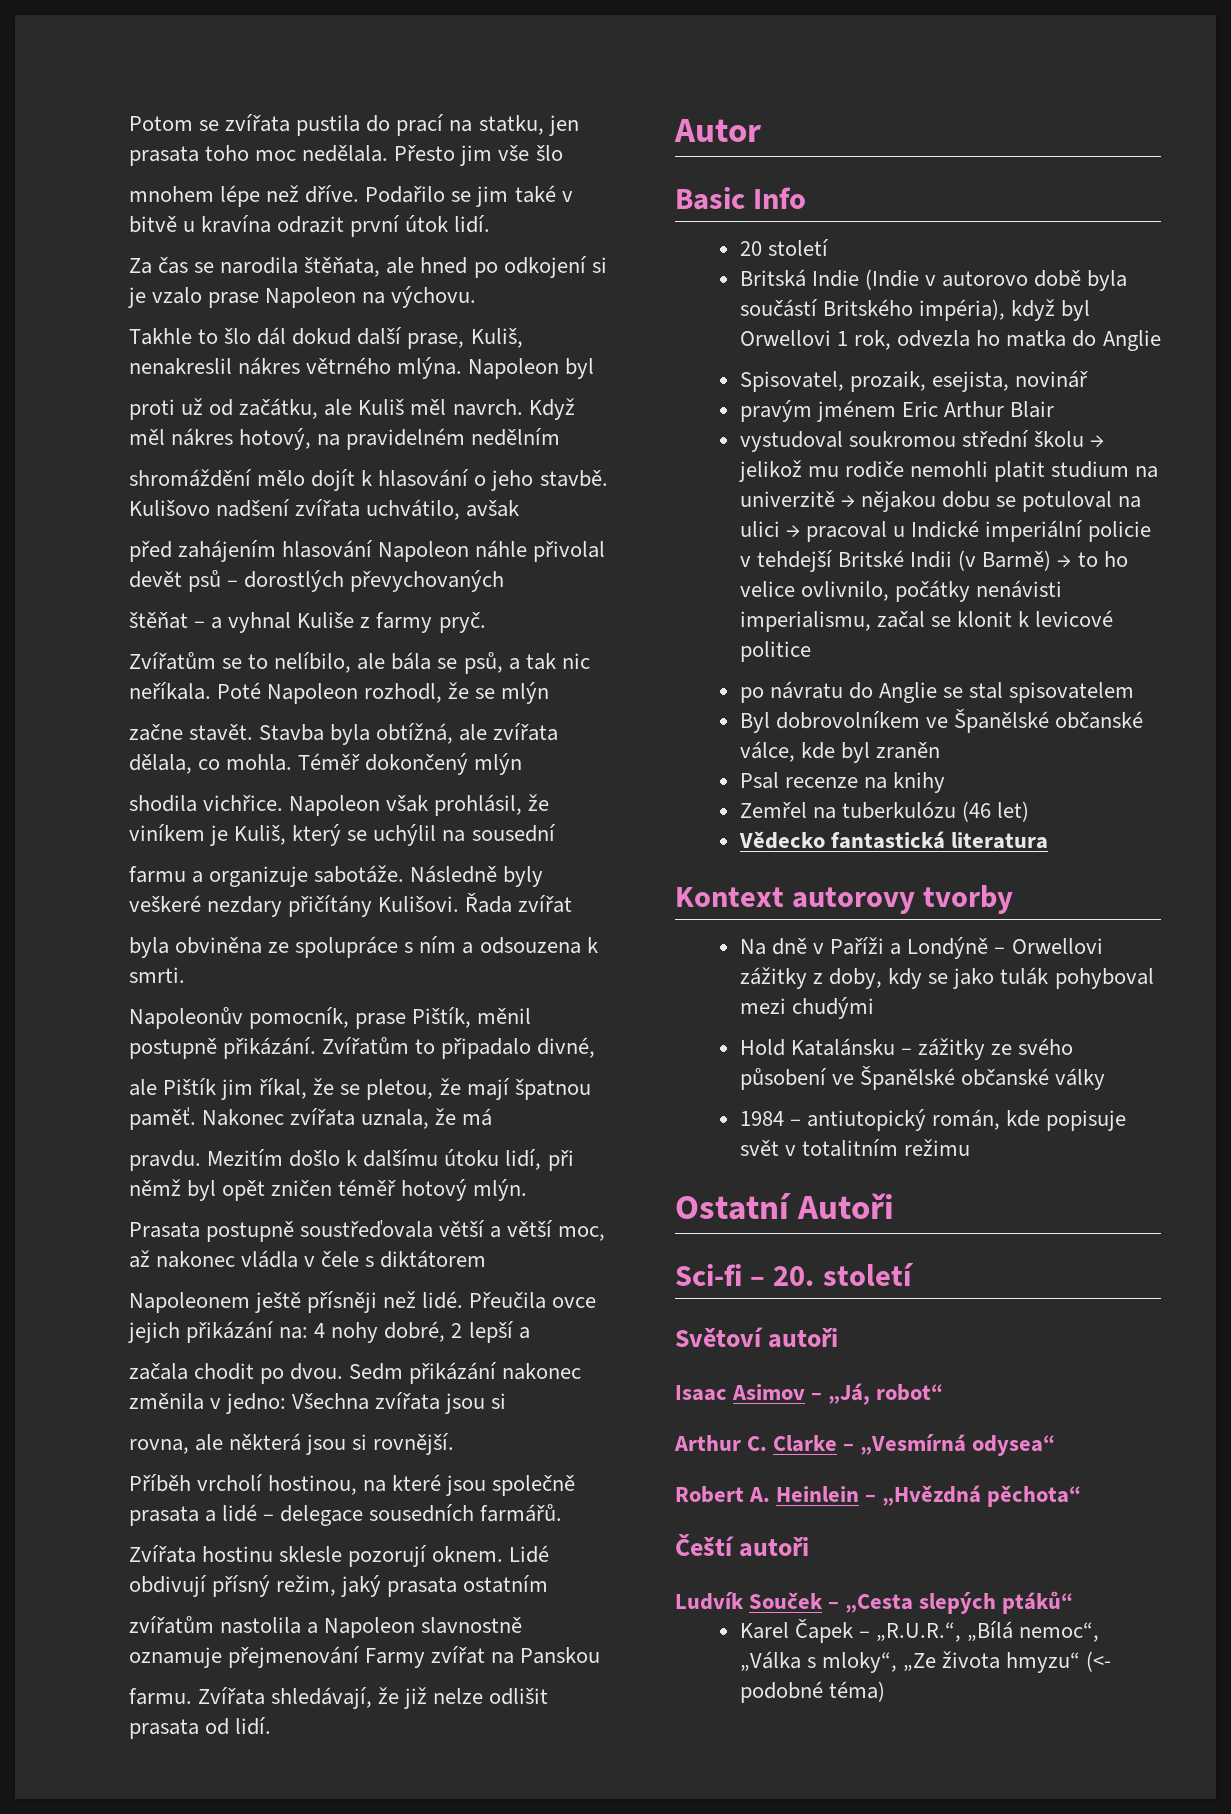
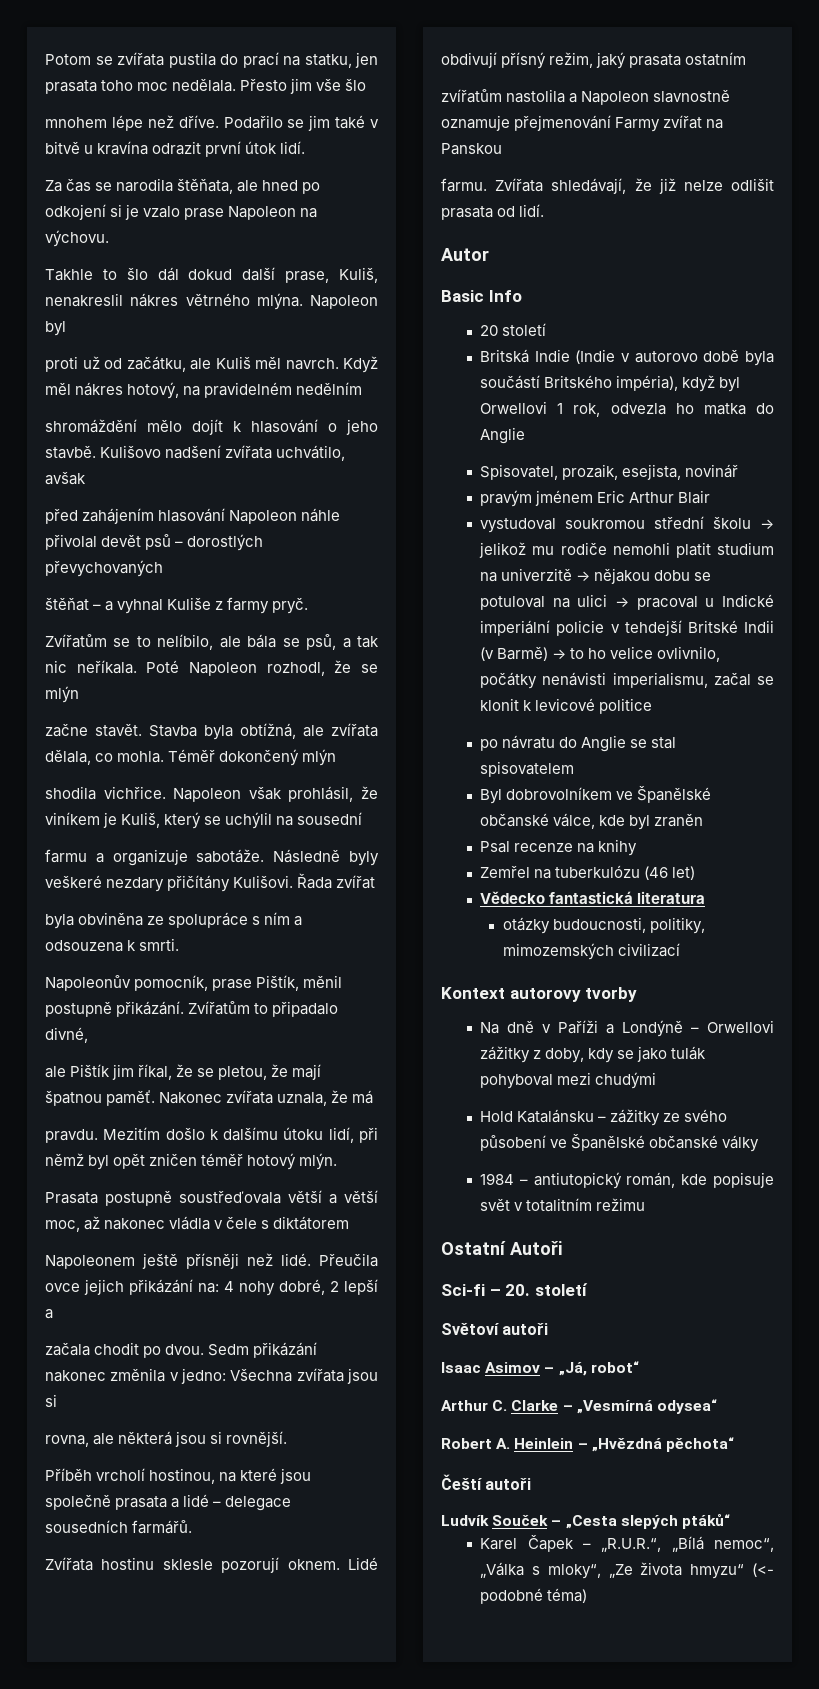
+ otázky budoucnosti, politiky, mimozemských civilizací

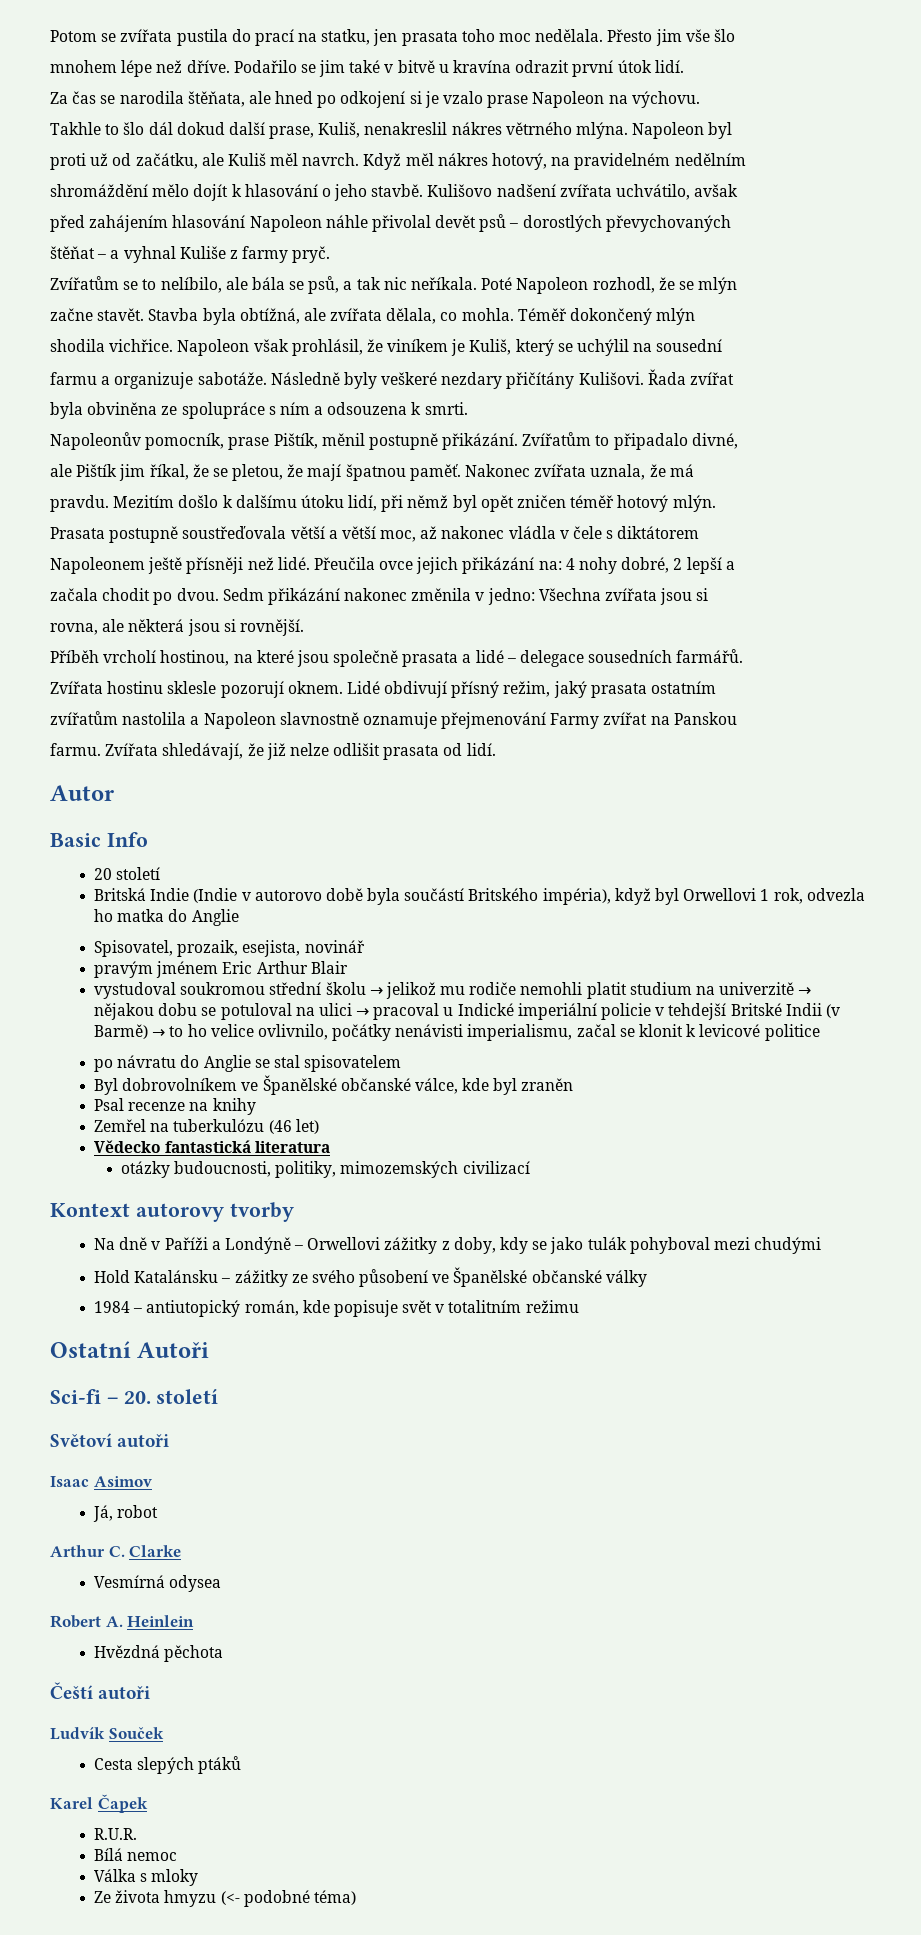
- Isaac Asimov – „Já, robot“
+ Isaac Asimov
+ Já, robot
- Arthur C. Clarke – „Vesmírná odysea“
+ Arthur C. Clarke
+ Vesmírná odysea
- Robert A. Heinlein – „Hvězdná pěchota“
+ Robert A. Heinlein
+ Hvězdná pěchota
- Ludvík Souček – „Cesta slepých ptáků“
- Karel Čapek – „R.U.R.“, „Bílá nemoc“, „Válka s mloky“, „Ze života hmyzu“ (<- podobné téma)
+ Ludvík Souček
+ Cesta slepých ptáků
+ Karel Čapek
+ R.U.R.
+ Bílá nemoc
+ Válka s mloky
+ Ze života hmyzu (<- podobné téma)

